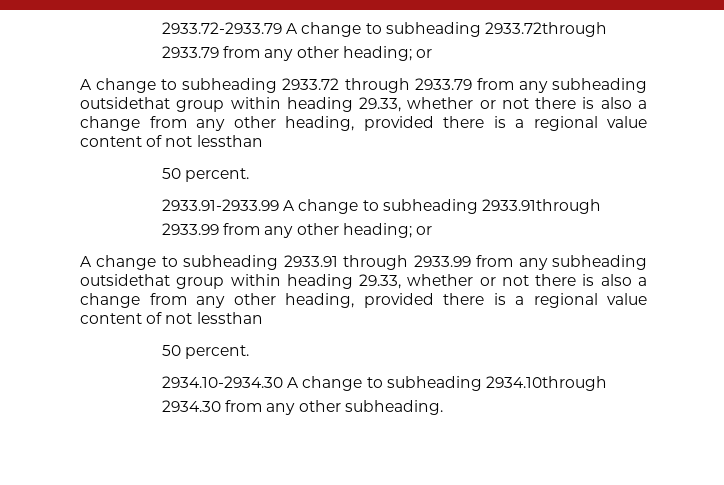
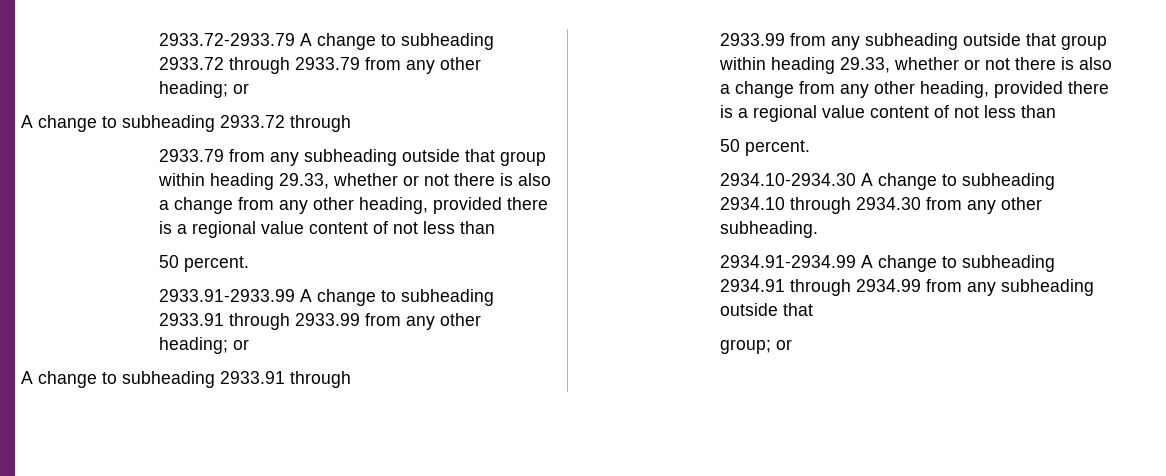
- 2933.72-2933.79 A change to subheading 2933.72through
- 2933.79 from any other heading; or
- A change to subheading 2933.72 through 2933.79 from any subheading outsidethat group within heading 29.33, whether or not there is also a change from any other heading, provided there is a regional value content of not lessthan
+ 2933.72-2933.79 A change to subheading 2933.72 through 2933.79 from any other heading; or
+ A change to subheading 2933.72 through
+ 2933.79 from any subheading outside that group within heading 29.33, whether or not there is also a change from any other heading, provided there is a regional value content of not less than
- 2933.91-2933.99 A change to subheading 2933.91through
- 2933.99 from any other heading; or
- A change to subheading 2933.91 through 2933.99 from any subheading outsidethat group within heading 29.33, whether or not there is also a change from any other heading, provided there is a regional value content of not lessthan
+ 2933.91-2933.99 A change to subheading 2933.91 through 2933.99 from any other heading; or
+ A change to subheading 2933.91 through
+ 2933.99 from any subheading outside that group within heading 29.33, whether or not there is also a change from any other heading, provided there is a regional value content of not less than
- 2934.10-2934.30 A change to subheading 2934.10through
- 2934.30 from any other subheading.
+ 2934.10-2934.30 A change to subheading 2934.10 through 2934.30 from any other subheading.
+ 2934.91-2934.99 A change to subheading 2934.91 through 2934.99 from any subheading outside that
+ group; or

